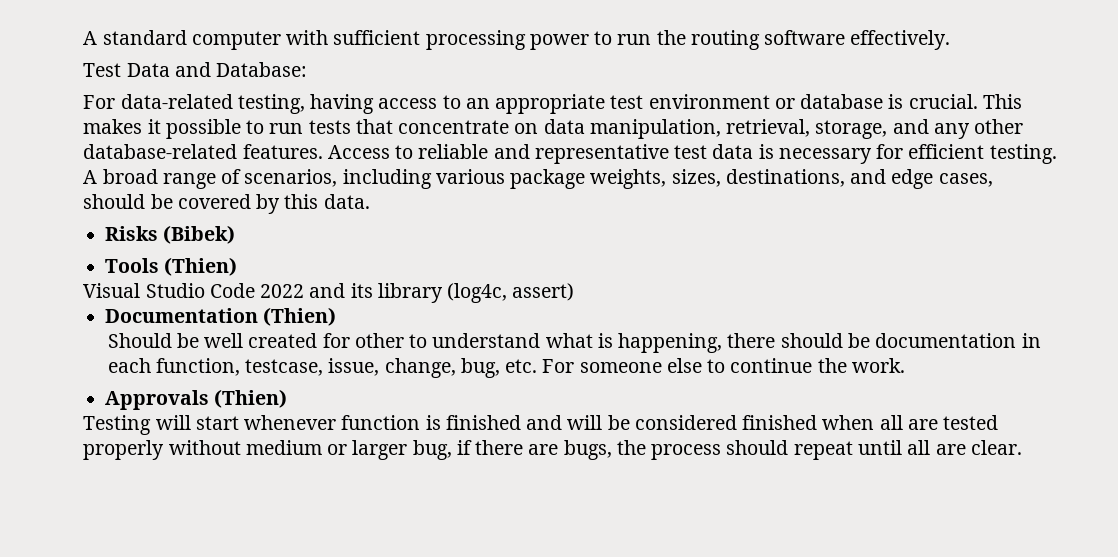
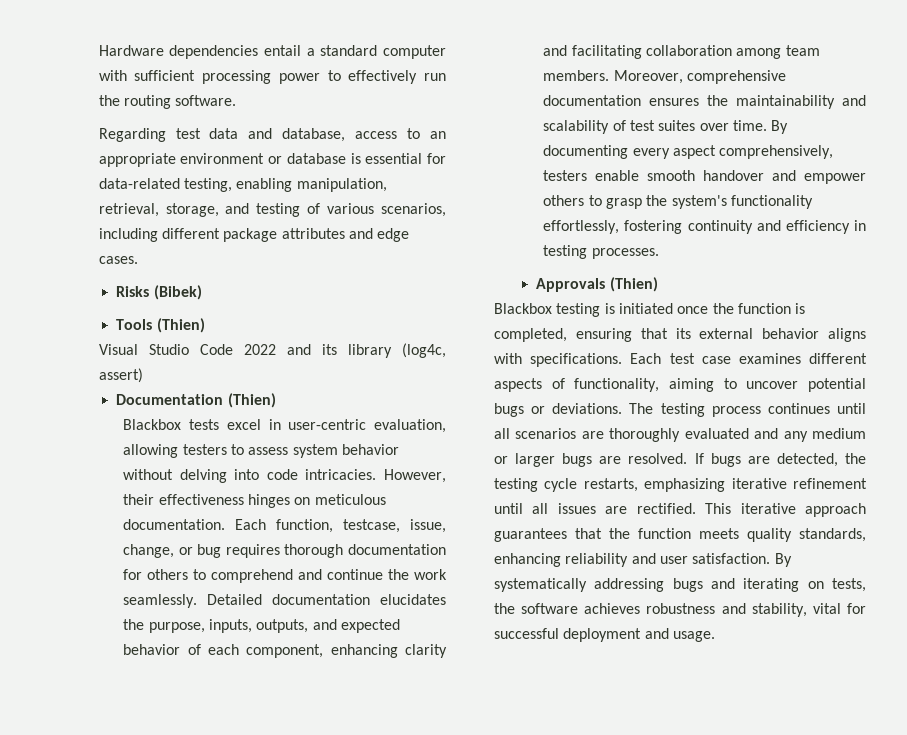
- A standard computer with sufficient processing power to run the routing software effectively.
- Test Data and Database:
- For data-related testing, having access to an appropriate test environment or database is crucial. This makes it possible to run tests that concentrate on data manipulation, retrieval, storage, and any other database-related features. Access to reliable and representative test data is necessary for efficient testing. A broad range of scenarios, including various package weights, sizes, destinations, and edge cases, should be covered by this data.
+ Hardware dependencies entail a standard computer with sufficient processing power to effectively run the routing software.
+ Regarding test data and database, access to an appropriate environment or database is essential for data-related testing, enabling manipulation, retrieval, storage, and testing of various scenarios, including different package attributes and edge cases.
- Should be well created for other to understand what is happening, there should be documentation in each function, testcase, issue, change, bug, etc. For someone else to continue the work.
+ Blackbox tests excel in user-centric evaluation, allowing testers to assess system behavior without delving into code intricacies. However, their effectiveness hinges on meticulous documentation. Each function, testcase, issue, change, or bug requires thorough documentation for others to comprehend and continue the work seamlessly. Detailed documentation elucidates the purpose, inputs, outputs, and expected behavior of each component, enhancing clarity and facilitating collaboration among team members. Moreover, comprehensive documentation ensures the maintainability and scalability of test suites over time. By documenting every aspect comprehensively, testers enable smooth handover and empower others to grasp the system's functionality effortlessly, fostering continuity and efficiency in testing processes.
  Approvals (Thien)
- Testing will start whenever function is finished and will be considered finished when all are tested properly without medium or larger bug, if there are bugs, the process should repeat until all are clear.
+ Blackbox testing is initiated once the function is completed, ensuring that its external behavior aligns with specifications. Each test case examines different aspects of functionality, aiming to uncover potential bugs or deviations. The testing process continues until all scenarios are thoroughly evaluated and any medium or larger bugs are resolved. If bugs are detected, the testing cycle restarts, emphasizing iterative refinement until all issues are rectified. This iterative approach guarantees that the function meets quality standards, enhancing reliability and user satisfaction. By systematically addressing bugs and iterating on tests, the software achieves robustness and stability, vital for successful deployment and usage.

